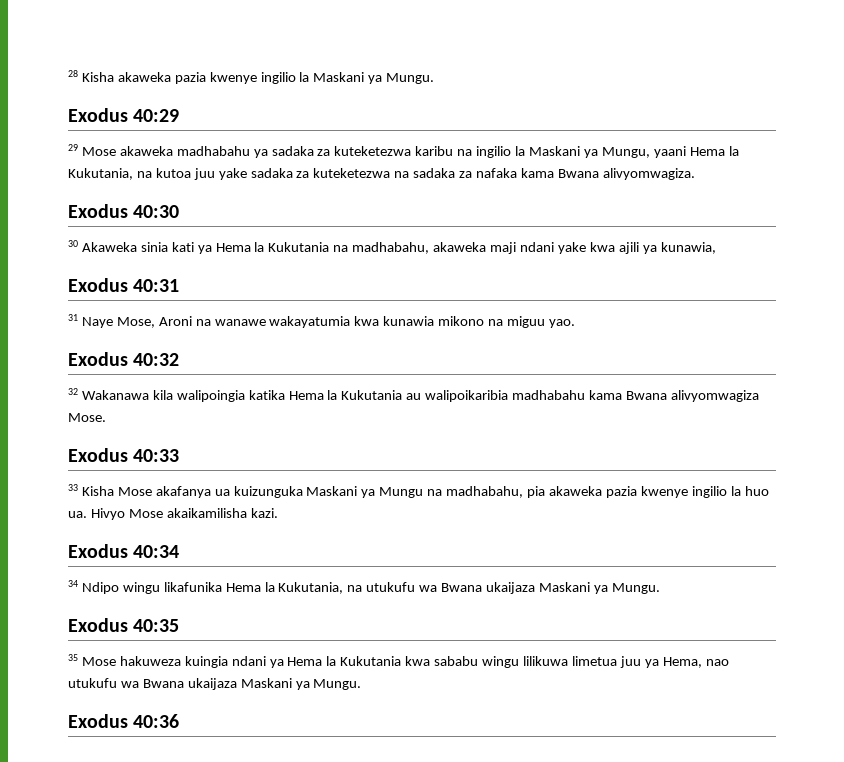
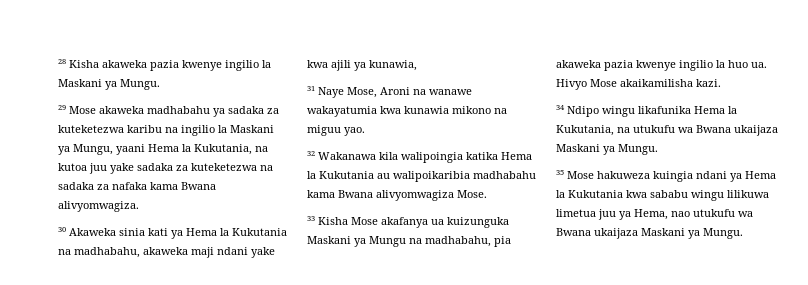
- Exodus 40:29
- Exodus 40:30
- Exodus 40:31
- Exodus 40:32
- Exodus 40:33
- Exodus 40:34
- Exodus 40:35
- Exodus 40:36

